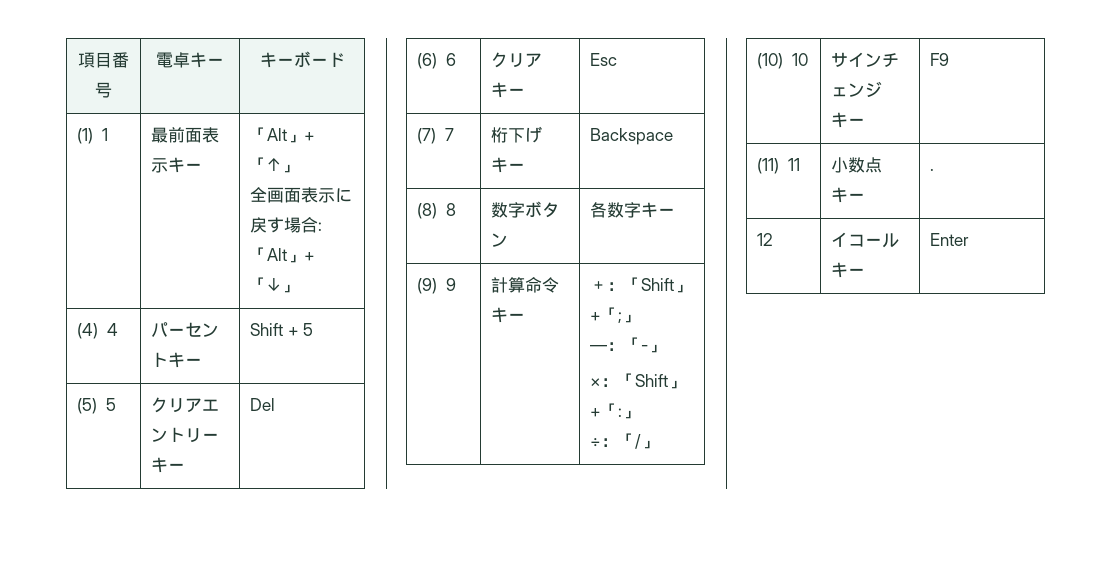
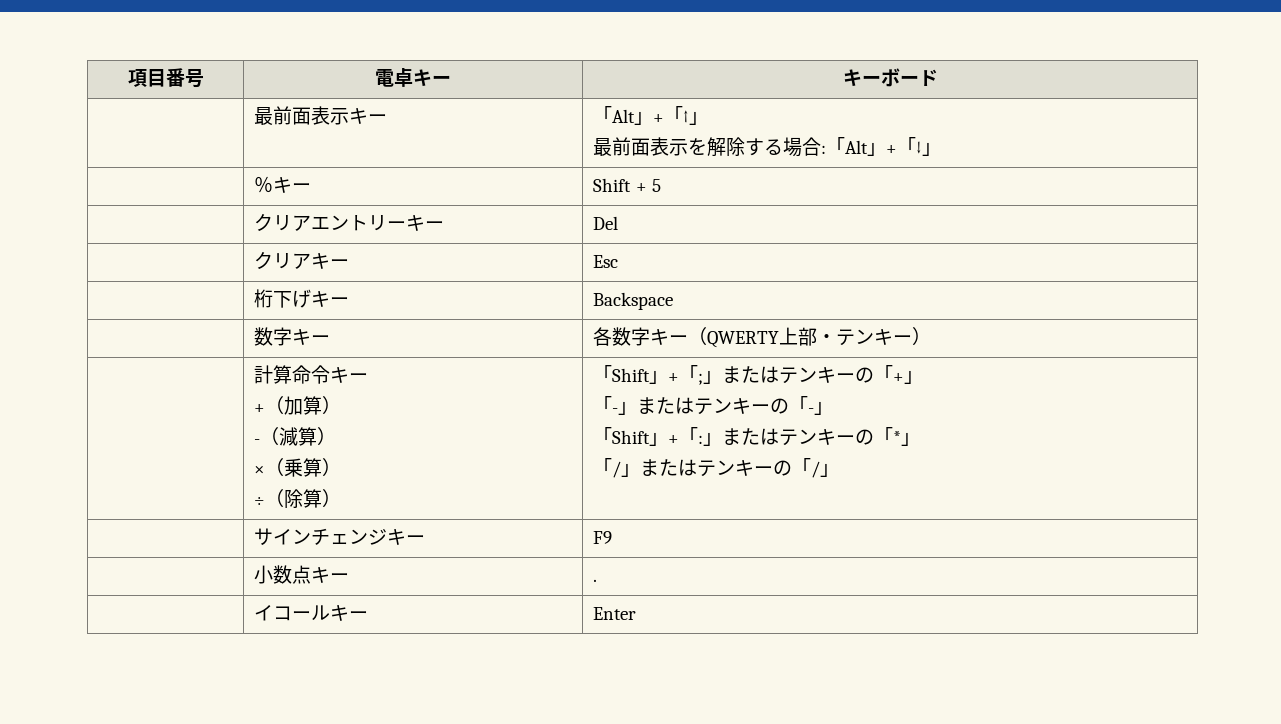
- (1) 1 | 最前面表示キー | 「Alt」+「↑」
- 全画面表示に戻す場合:「Alt」+「↓」
+ | 最前面表示キー | 「Alt」+「↑」
+ 最前面表示を解除する場合:「Alt」+「↓」
- (4) 4 | パーセントキー | Shift + 5
+ | ％キー | Shift + 5
- (5) 5 | クリアエントリーキー | Del
+ | クリアエントリーキー | Del
- (6) 6 | クリアキー | Esc
+ | クリアキー | Esc
- (7) 7 | 桁下げキー | Backspace
+ | 桁下げキー | Backspace
- (8) 8 | 数字ボタン | 各数字キー
- (9) 9 | 計算命令キー | ＋：「Shift」+「;」
- ―：「-」
- ×：「Shift」+「:」
- ÷：「/」
+ | 数字キー | 各数字キー（QWERTY上部・テンキー）
+ | 計算命令キー
+ +（加算）
+ -（減算）
+ ×（乗算）
+ ÷（除算） | 「Shift」+「;」またはテンキーの「+」
+ 「-」またはテンキーの「-」
+ 「Shift」+「:」またはテンキーの「*」
+ 「/」またはテンキーの「/」
- (10) 10 | サインチェンジキー | F9
+ | サインチェンジキー | F9
- (11) 11 | 小数点キー | .
+ | 小数点キー | .
- 12 | イコールキー | Enter
+ | イコールキー | Enter

